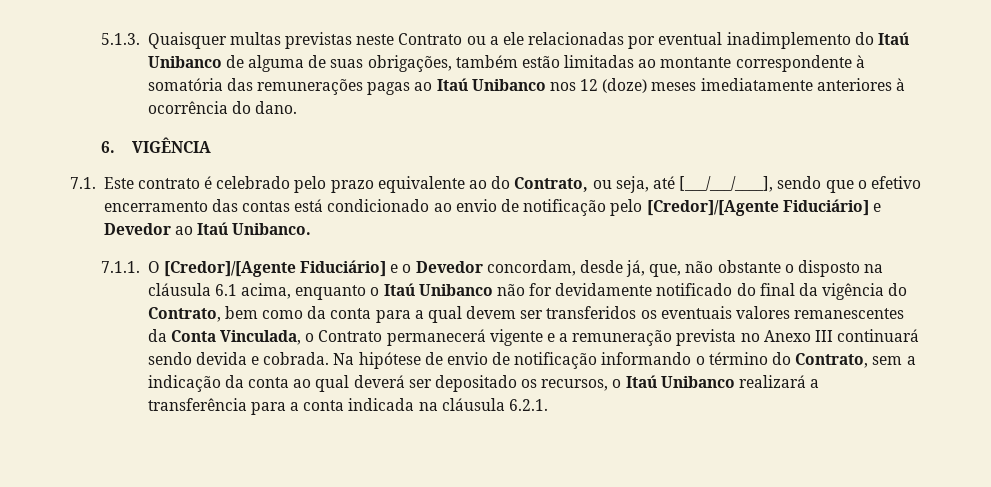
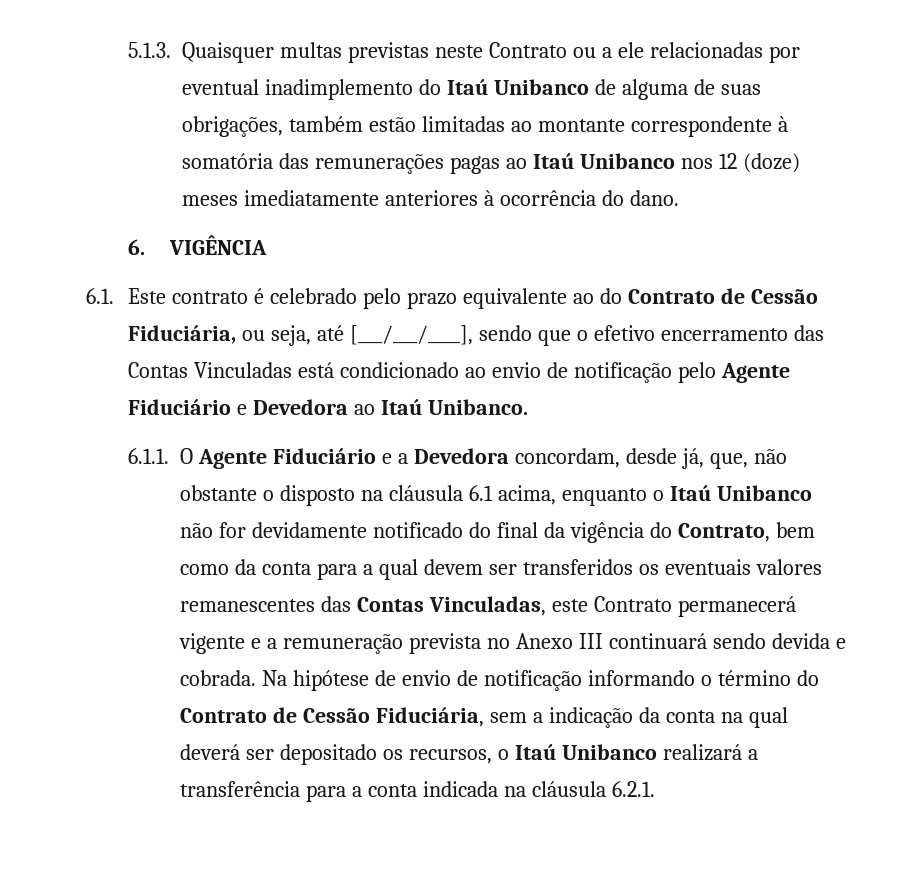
- 7.1. Este contrato é celebrado pelo prazo equivalente ao do Contrato, ou seja, até [___/___/____], sendo que o efetivo encerramento das contas está condicionado ao envio de notificação pelo [Credor]/[Agente Fiduciário] e Devedor ao Itaú Unibanco.
+ 6.1. Este contrato é celebrado pelo prazo equivalente ao do Contrato de Cessão Fiduciária, ou seja, até [___/___/____], sendo que o efetivo encerramento das Contas Vinculadas está condicionado ao envio de notificação pelo Agente Fiduciário e Devedora ao Itaú Unibanco.
- 7.1.1. O [Credor]/[Agente Fiduciário] e o Devedor concordam, desde já, que, não obstante o disposto na cláusula 6.1 acima, enquanto o Itaú Unibanco não for devidamente notificado do final da vigência do Contrato, bem como da conta para a qual devem ser transferidos os eventuais valores remanescentes da Conta Vinculada, o Contrato permanecerá vigente e a remuneração prevista no Anexo III continuará sendo devida e cobrada.
+ 6.1.1. O Agente Fiduciário e a Devedora concordam, desde já, que, não obstante o disposto na cláusula 6.1 acima, enquanto o Itaú Unibanco não for devidamente notificado do final da vigência do Contrato, bem como da conta para a qual devem ser transferidos os eventuais valores remanescentes das Contas Vinculadas, este Contrato permanecerá vigente e a remuneração prevista no Anexo III continuará sendo devida e cobrada.
- Na hipótese de envio de notificação informando o término do Contrato, sem a indicação da conta ao qual deverá ser depositado os recursos, o Itaú Unibanco realizará a transferência para a conta indicada na cláusula 6.2.1.
+ Na hipótese de envio de notificação informando o término do Contrato de Cessão Fiduciária, sem a indicação da conta na qual deverá ser depositado os recursos, o Itaú Unibanco realizará a transferência para a conta indicada na cláusula 6.2.1.

